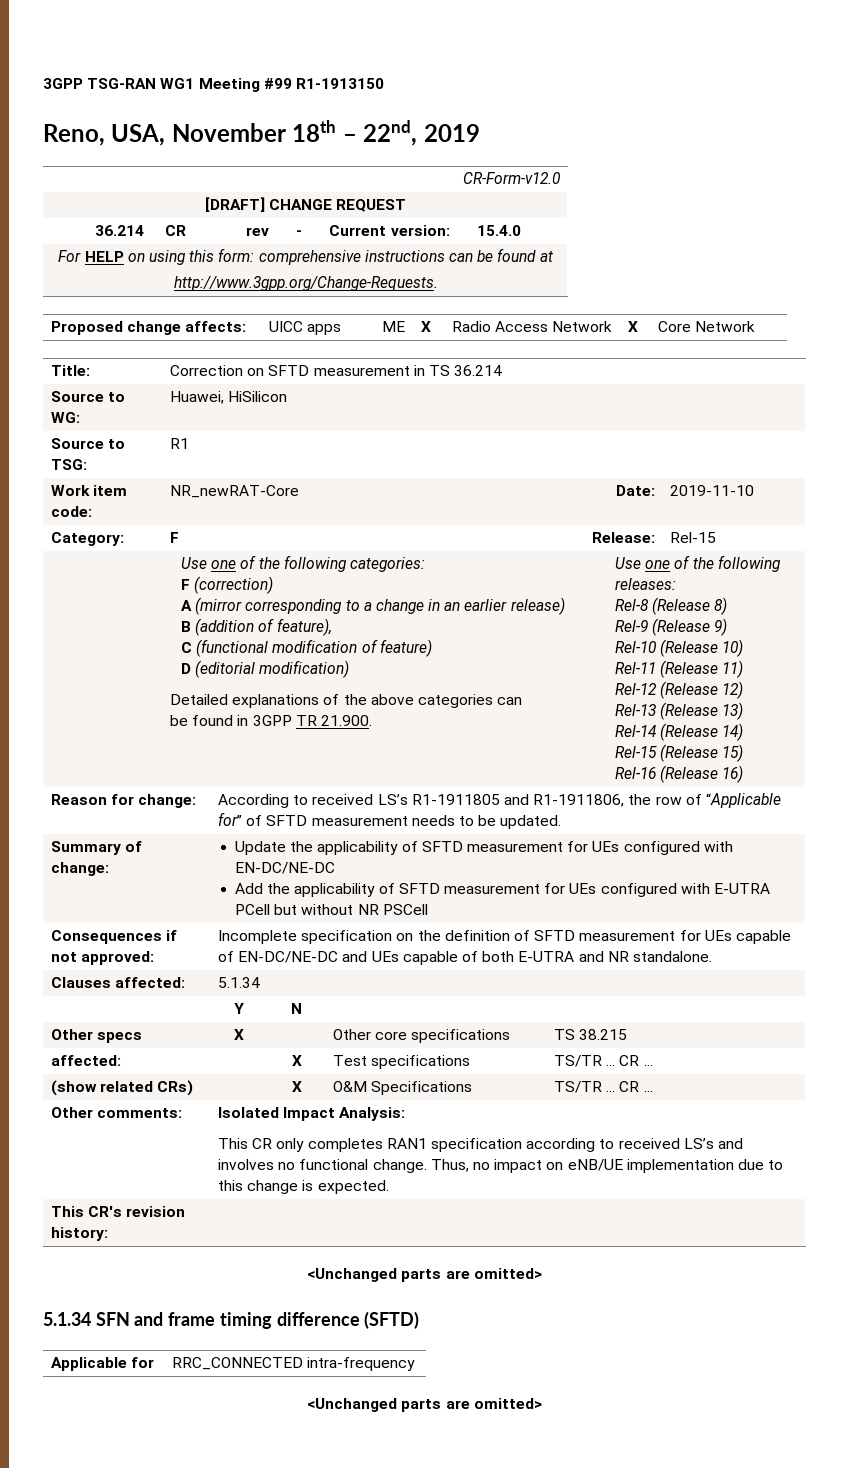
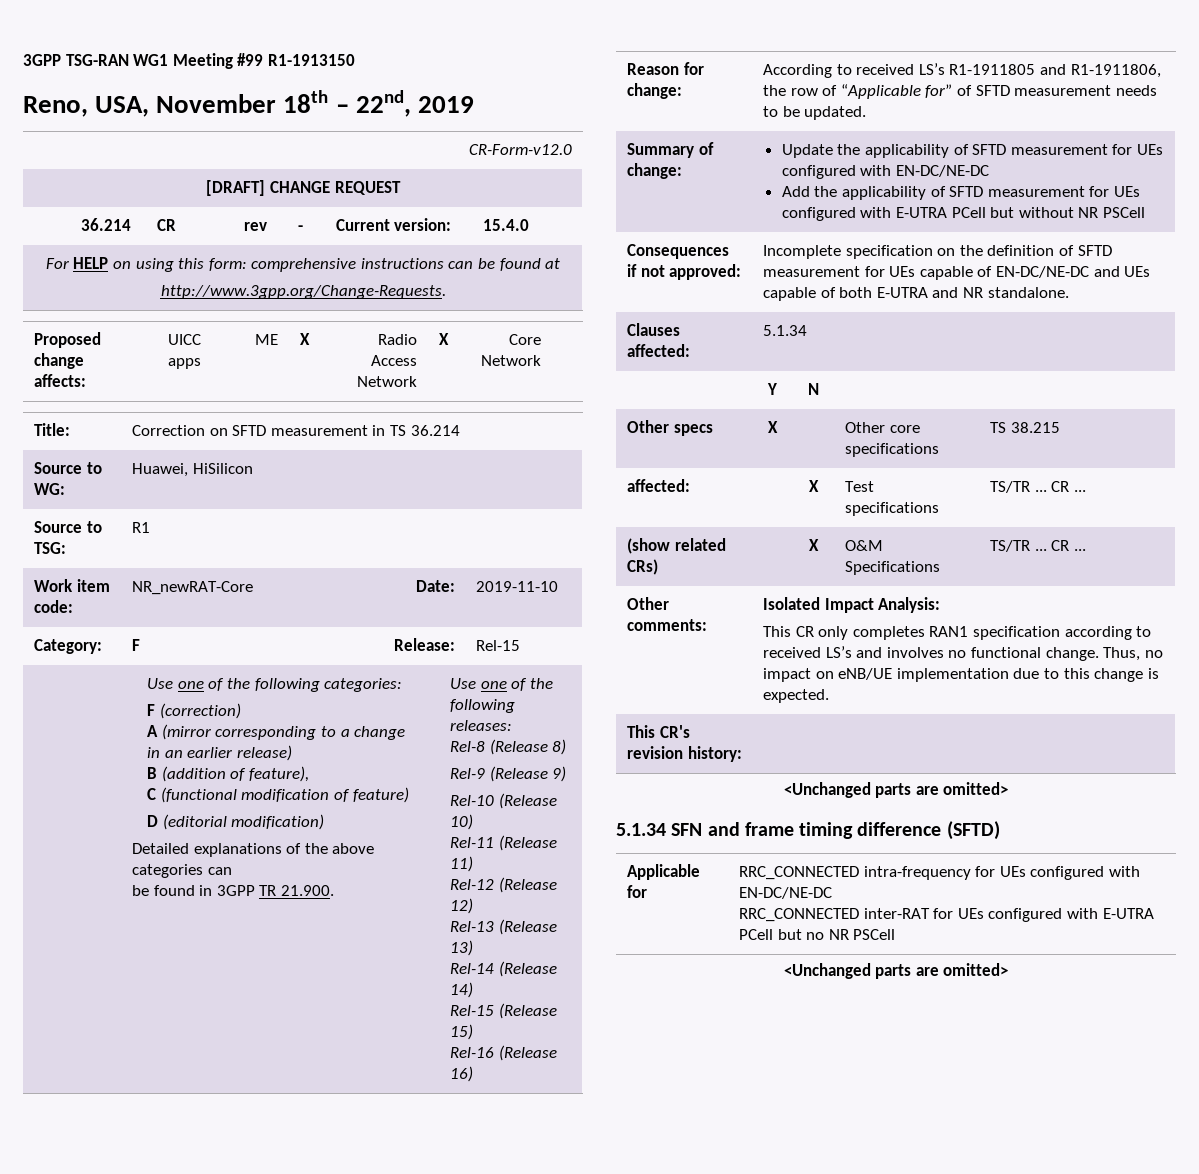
- Applicable for | RRC_CONNECTED intra-frequency
+ Applicable for | RRC_CONNECTED intra-frequency for UEs configured with EN-DC/NE-DC
+ RRC_CONNECTED inter-RAT for UEs configured with E-UTRA PCell but no NR PSCell

